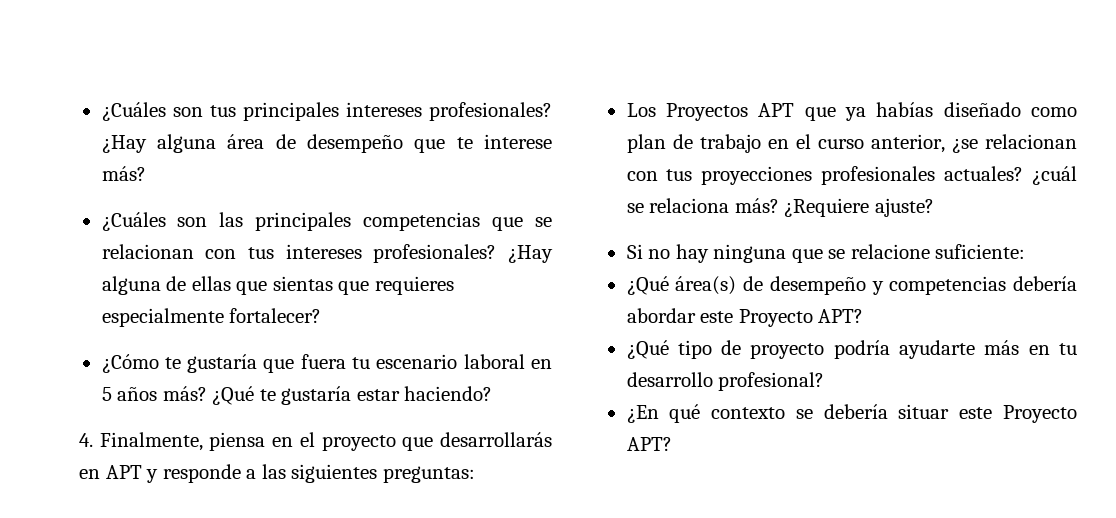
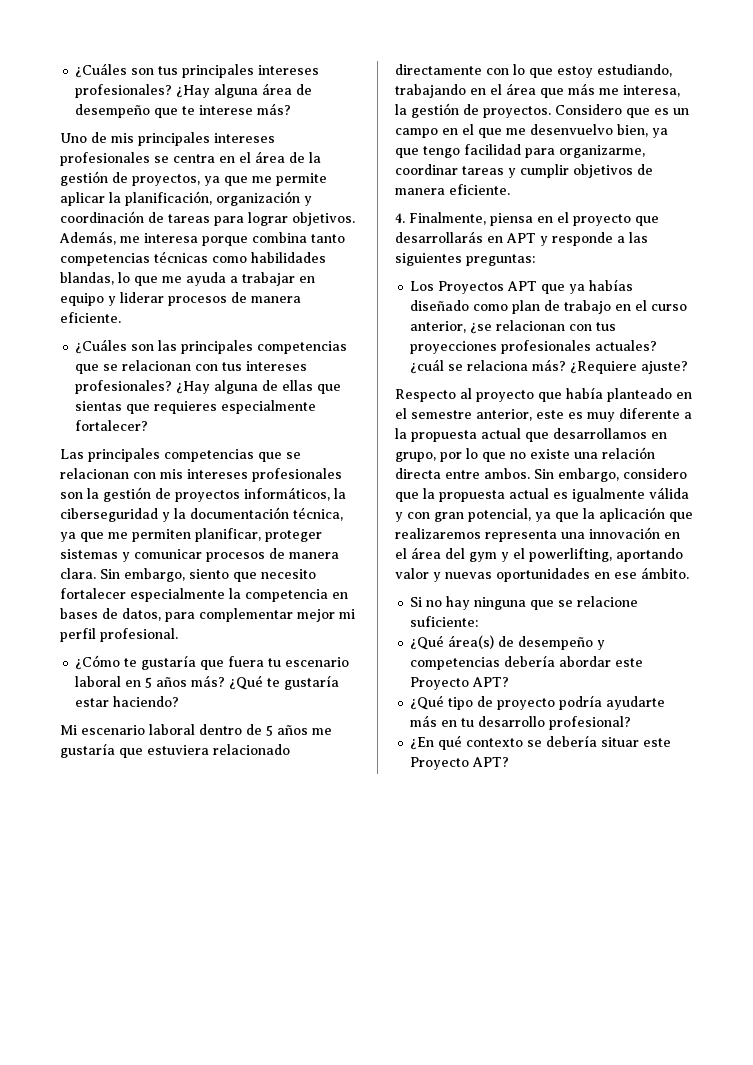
+ Uno de mis principales intereses profesionales se centra en el área de la gestión de proyectos, ya que me permite aplicar la planificación, organización y coordinación de tareas para lograr objetivos. Además, me interesa porque combina tanto competencias técnicas como habilidades blandas, lo que me ayuda a trabajar en equipo y liderar procesos de manera eficiente.
+ Las principales competencias que se relacionan con mis intereses profesionales son la gestión de proyectos informáticos, la ciberseguridad y la documentación técnica, ya que me permiten planificar, proteger sistemas y comunicar procesos de manera clara. Sin embargo, siento que necesito fortalecer especialmente la competencia en bases de datos, para complementar mejor mi perfil profesional.
+ Mi escenario laboral dentro de 5 años me gustaría que estuviera relacionado directamente con lo que estoy estudiando, trabajando en el área que más me interesa, la gestión de proyectos. Considero que es un campo en el que me desenvuelvo bien, ya que tengo facilidad para organizarme, coordinar tareas y cumplir objetivos de manera eficiente.
+ Respecto al proyecto que había planteado en el semestre anterior, este es muy diferente a la propuesta actual que desarrollamos en grupo, por lo que no existe una relación directa entre ambos. Sin embargo, considero que la propuesta actual es igualmente válida y con gran potencial, ya que la aplicación que realizaremos representa una innovación en el área del gym y el powerlifting, aportando valor y nuevas oportunidades en ese ámbito.

